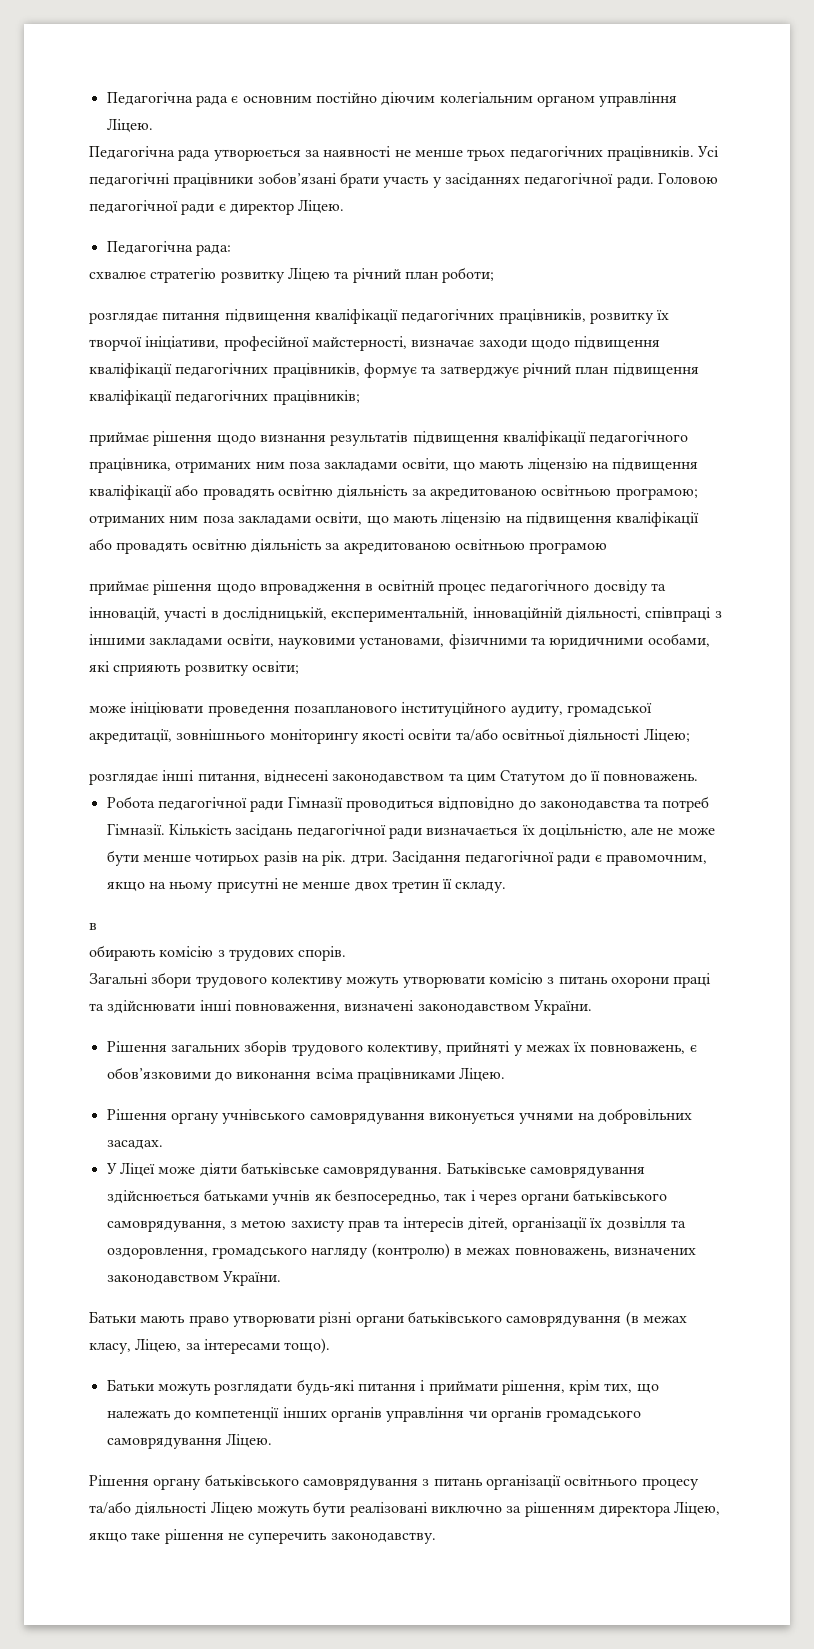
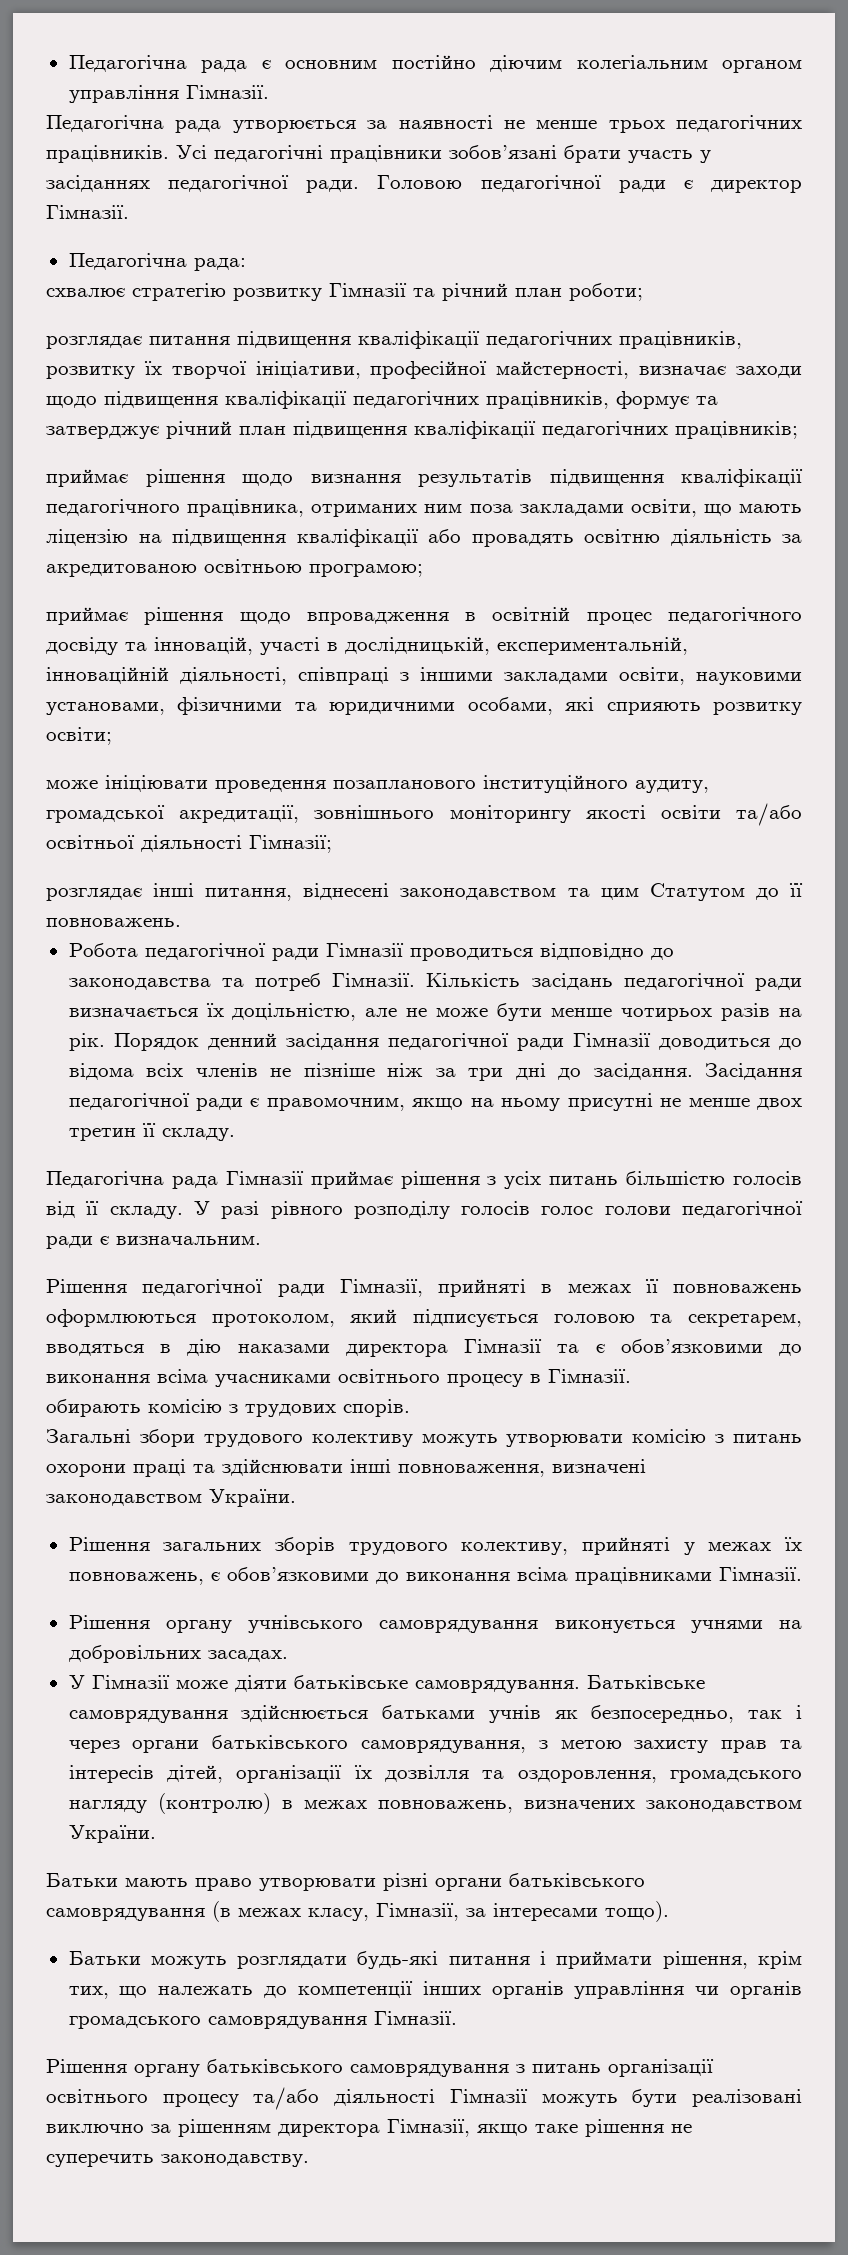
- Педагогічна рада є основним постійно діючим колегіальним органом управління Ліцею.
+ Педагогічна рада є основним постійно діючим колегіальним органом управління Гімназії.
- Головою педагогічної ради є директор Ліцею.
+ Головою педагогічної ради є директор Гімназії.
- схвалює стратегію розвитку Ліцею та річний план роботи;
+ схвалює стратегію розвитку Гімназії та річний план роботи;
- приймає рішення щодо визнання результатів підвищення кваліфікації педагогічного працівника, отриманих ним поза закладами освіти, що мають ліцензію на підвищення кваліфікації або провадять освітню діяльність за акредитованою освітньою програмою; отриманих ним поза закладами освіти, що мають ліцензію на підвищення кваліфікації або провадять освітню діяльність за акредитованою освітньою програмою
+ приймає рішення щодо визнання результатів підвищення кваліфікації педагогічного працівника, отриманих ним поза закладами освіти, що мають ліцензію на підвищення кваліфікації або провадять освітню діяльність за акредитованою освітньою програмою;
- може ініціювати проведення позапланового інституційного аудиту, громадської акредитації, зовнішнього моніторингу якості освіти та/або освітньої діяльності Ліцею;
+ може ініціювати проведення позапланового інституційного аудиту, громадської акредитації, зовнішнього моніторингу якості освіти та/або освітньої діяльності Гімназії;
- Кількість засідань педагогічної ради визначається їх доцільністю, але не може бути менше чотирьох разів на рік. дтри.
+ Кількість засідань педагогічної ради визначається їх доцільністю, але не може бути менше чотирьох разів на рік. Порядок денний засідання педагогічної ради Гімназії доводиться до відома всіх членів не пізніше ніж за три дні до засідання.
  Засідання педагогічної ради є правомочним, якщо на ньому присутні не менше двох третин її складу.
- в
+ Педагогічна рада Гімназії приймає рішення з усіх питань більшістю голосів від її складу. У разі рівного розподілу голосів голос голови педагогічної ради є визначальним.
+ Рішення педагогічної ради Гімназії, прийняті в межах її повноважень оформлюються протоколом, який підписується головою та секретарем, вводяться в дію наказами директора Гімназії та є обов’язковими до виконання всіма учасниками освітнього процесу в Гімназії.
- Рішення загальних зборів трудового колективу, прийняті у межах їх повноважень, є обов’язковими до виконання всіма працівниками Ліцею.
+ Рішення загальних зборів трудового колективу, прийняті у межах їх повноважень, є обов’язковими до виконання всіма працівниками Гімназії.
- У Ліцеї може діяти батьківське самоврядування.
+ У Гімназії може діяти батьківське самоврядування.
- Батьки мають право утворювати різні органи батьківського самоврядування (в межах класу, Ліцею, за інтересами тощо).
+ Батьки мають право утворювати різні органи батьківського самоврядування (в межах класу, Гімназії, за інтересами тощо).
- Батьки можуть розглядати будь-які питання і приймати рішення, крім тих, що належать до компетенції інших органів управління чи органів громадського самоврядування Ліцею.
+ Батьки можуть розглядати будь-які питання і приймати рішення, крім тих, що належать до компетенції інших органів управління чи органів громадського самоврядування Гімназії.
- Рішення органу батьківського самоврядування з питань організації освітнього процесу та/або діяльності Ліцею можуть бути реалізовані виключно за рішенням директора Ліцею, якщо таке рішення не суперечить законодавству.
+ Рішення органу батьківського самоврядування з питань організації освітнього процесу та/або діяльності Гімназії можуть бути реалізовані виключно за рішенням директора Гімназії, якщо таке рішення не суперечить законодавству.

